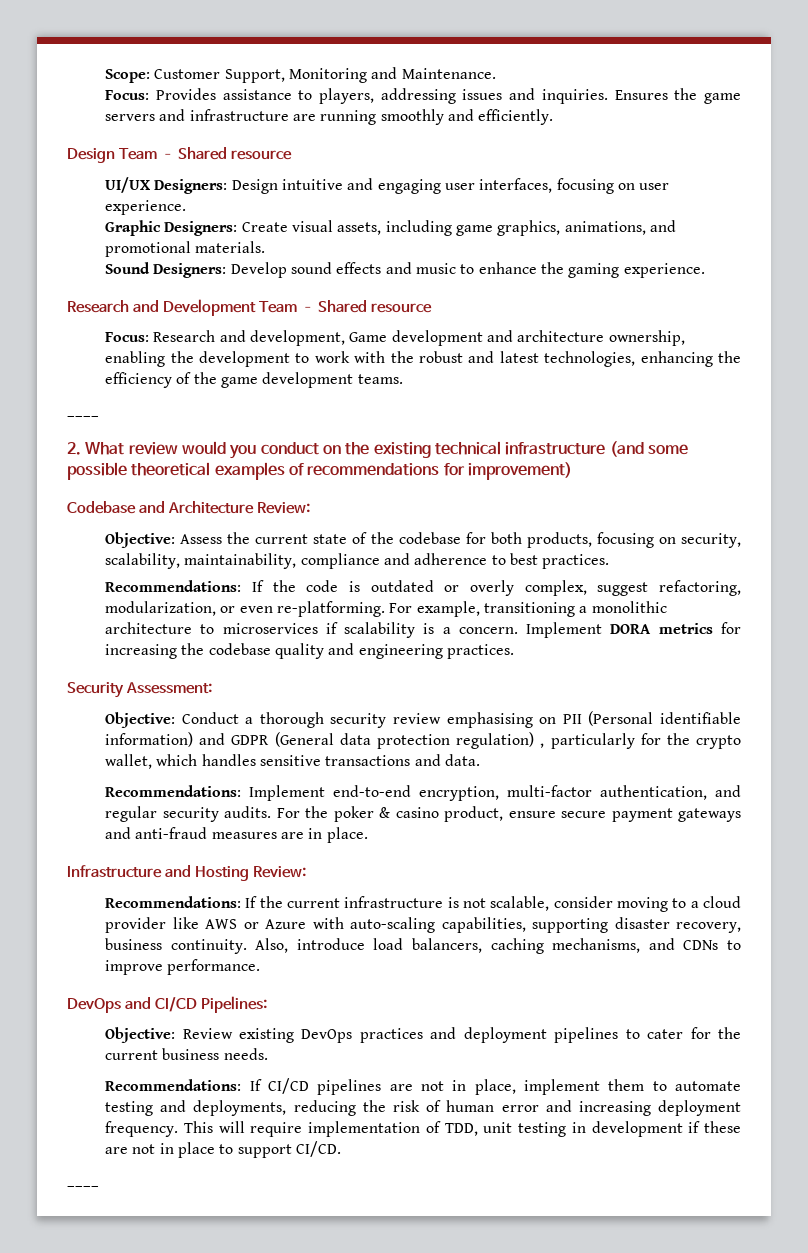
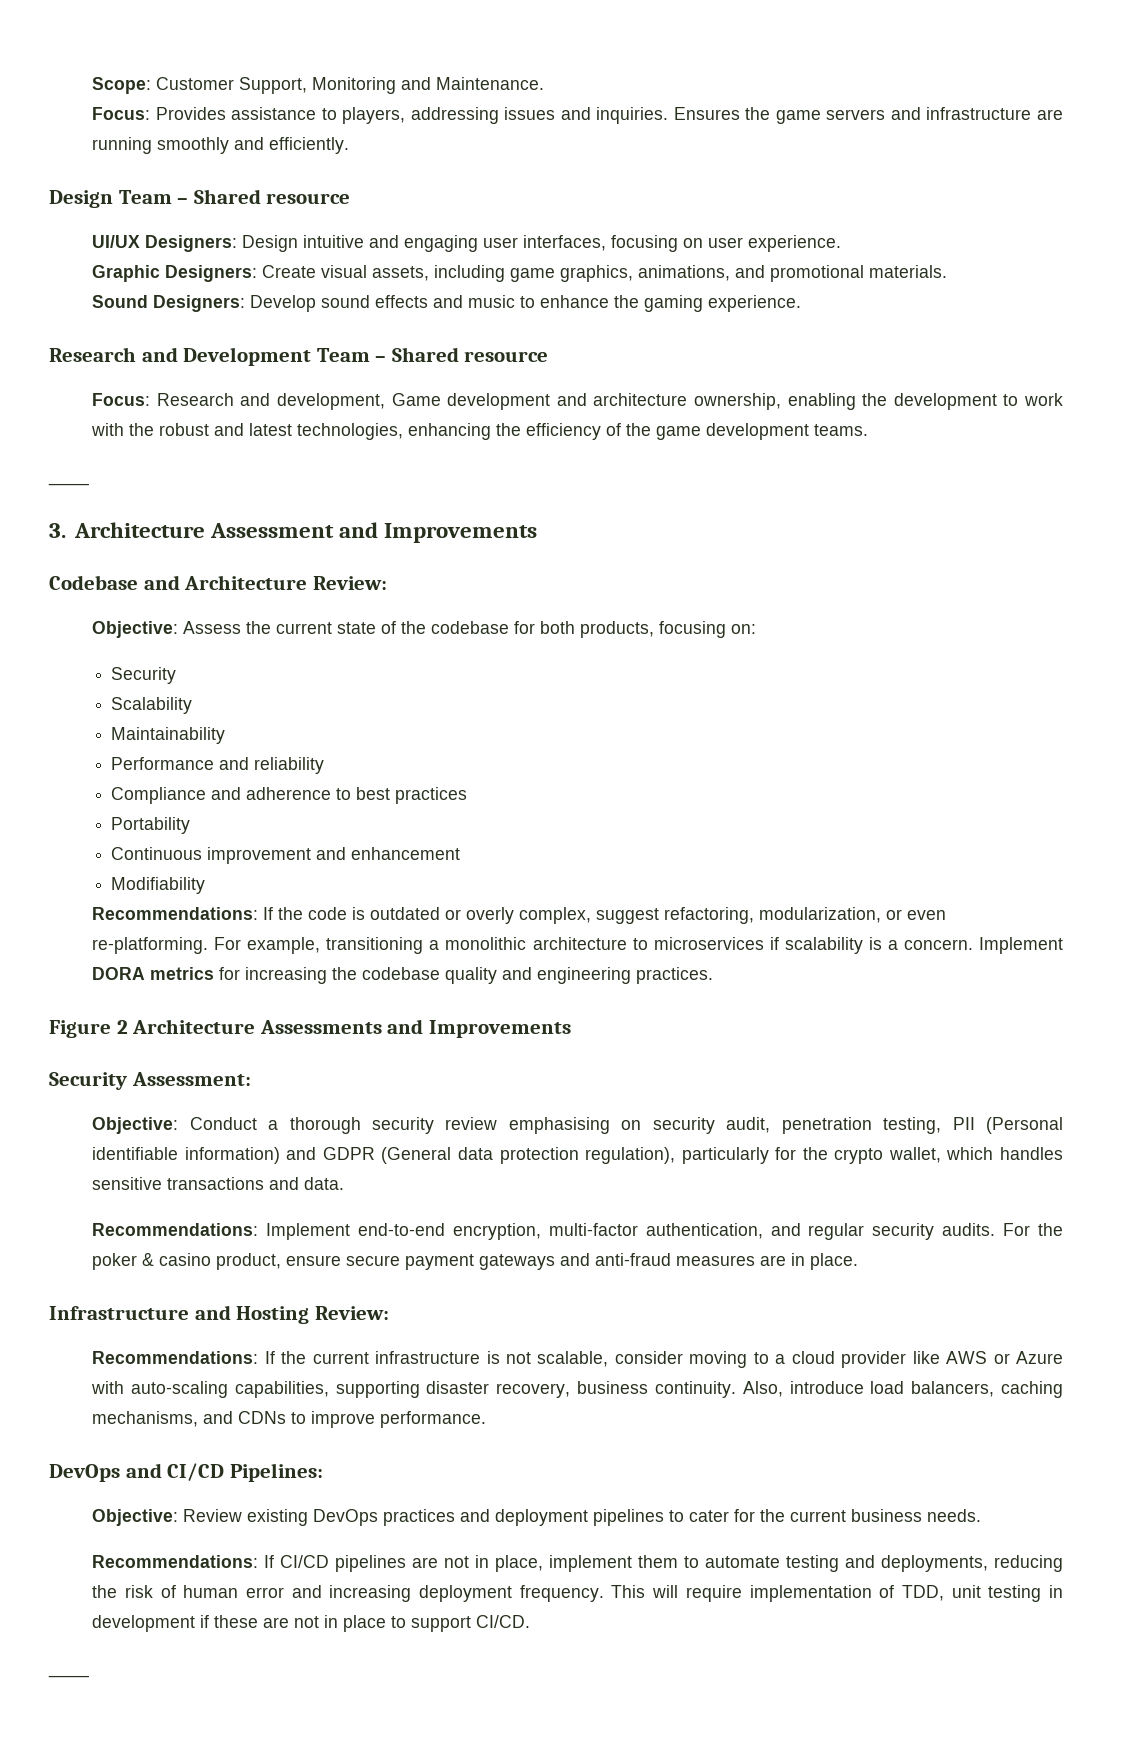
- 2. What review would you conduct on the existing technical infrastructure (and some possible theoretical examples of recommendations for improvement)
+ 3. Architecture Assessment and Improvements
- Objective: Assess the current state of the codebase for both products, focusing on security, scalability, maintainability, compliance and adherence to best practices.
+ Objective: Assess the current state of the codebase for both products, focusing on:
+ Security
+ Scalability
+ Maintainability
+ Performance and reliability
+ Compliance and adherence to best practices
+ Portability
+ Continuous improvement and enhancement
+ Modifiability
+ Figure 2 Architecture Assessments and Improvements
- Objective: Conduct a thorough security review emphasising on PII (Personal identifiable information) and GDPR (General data protection regulation) , particularly for the crypto wallet, which handles sensitive transactions and data.
+ Objective: Conduct a thorough security review emphasising on security audit, penetration testing, PII (Personal identifiable information) and GDPR (General data protection regulation), particularly for the crypto wallet, which handles sensitive transactions and data.

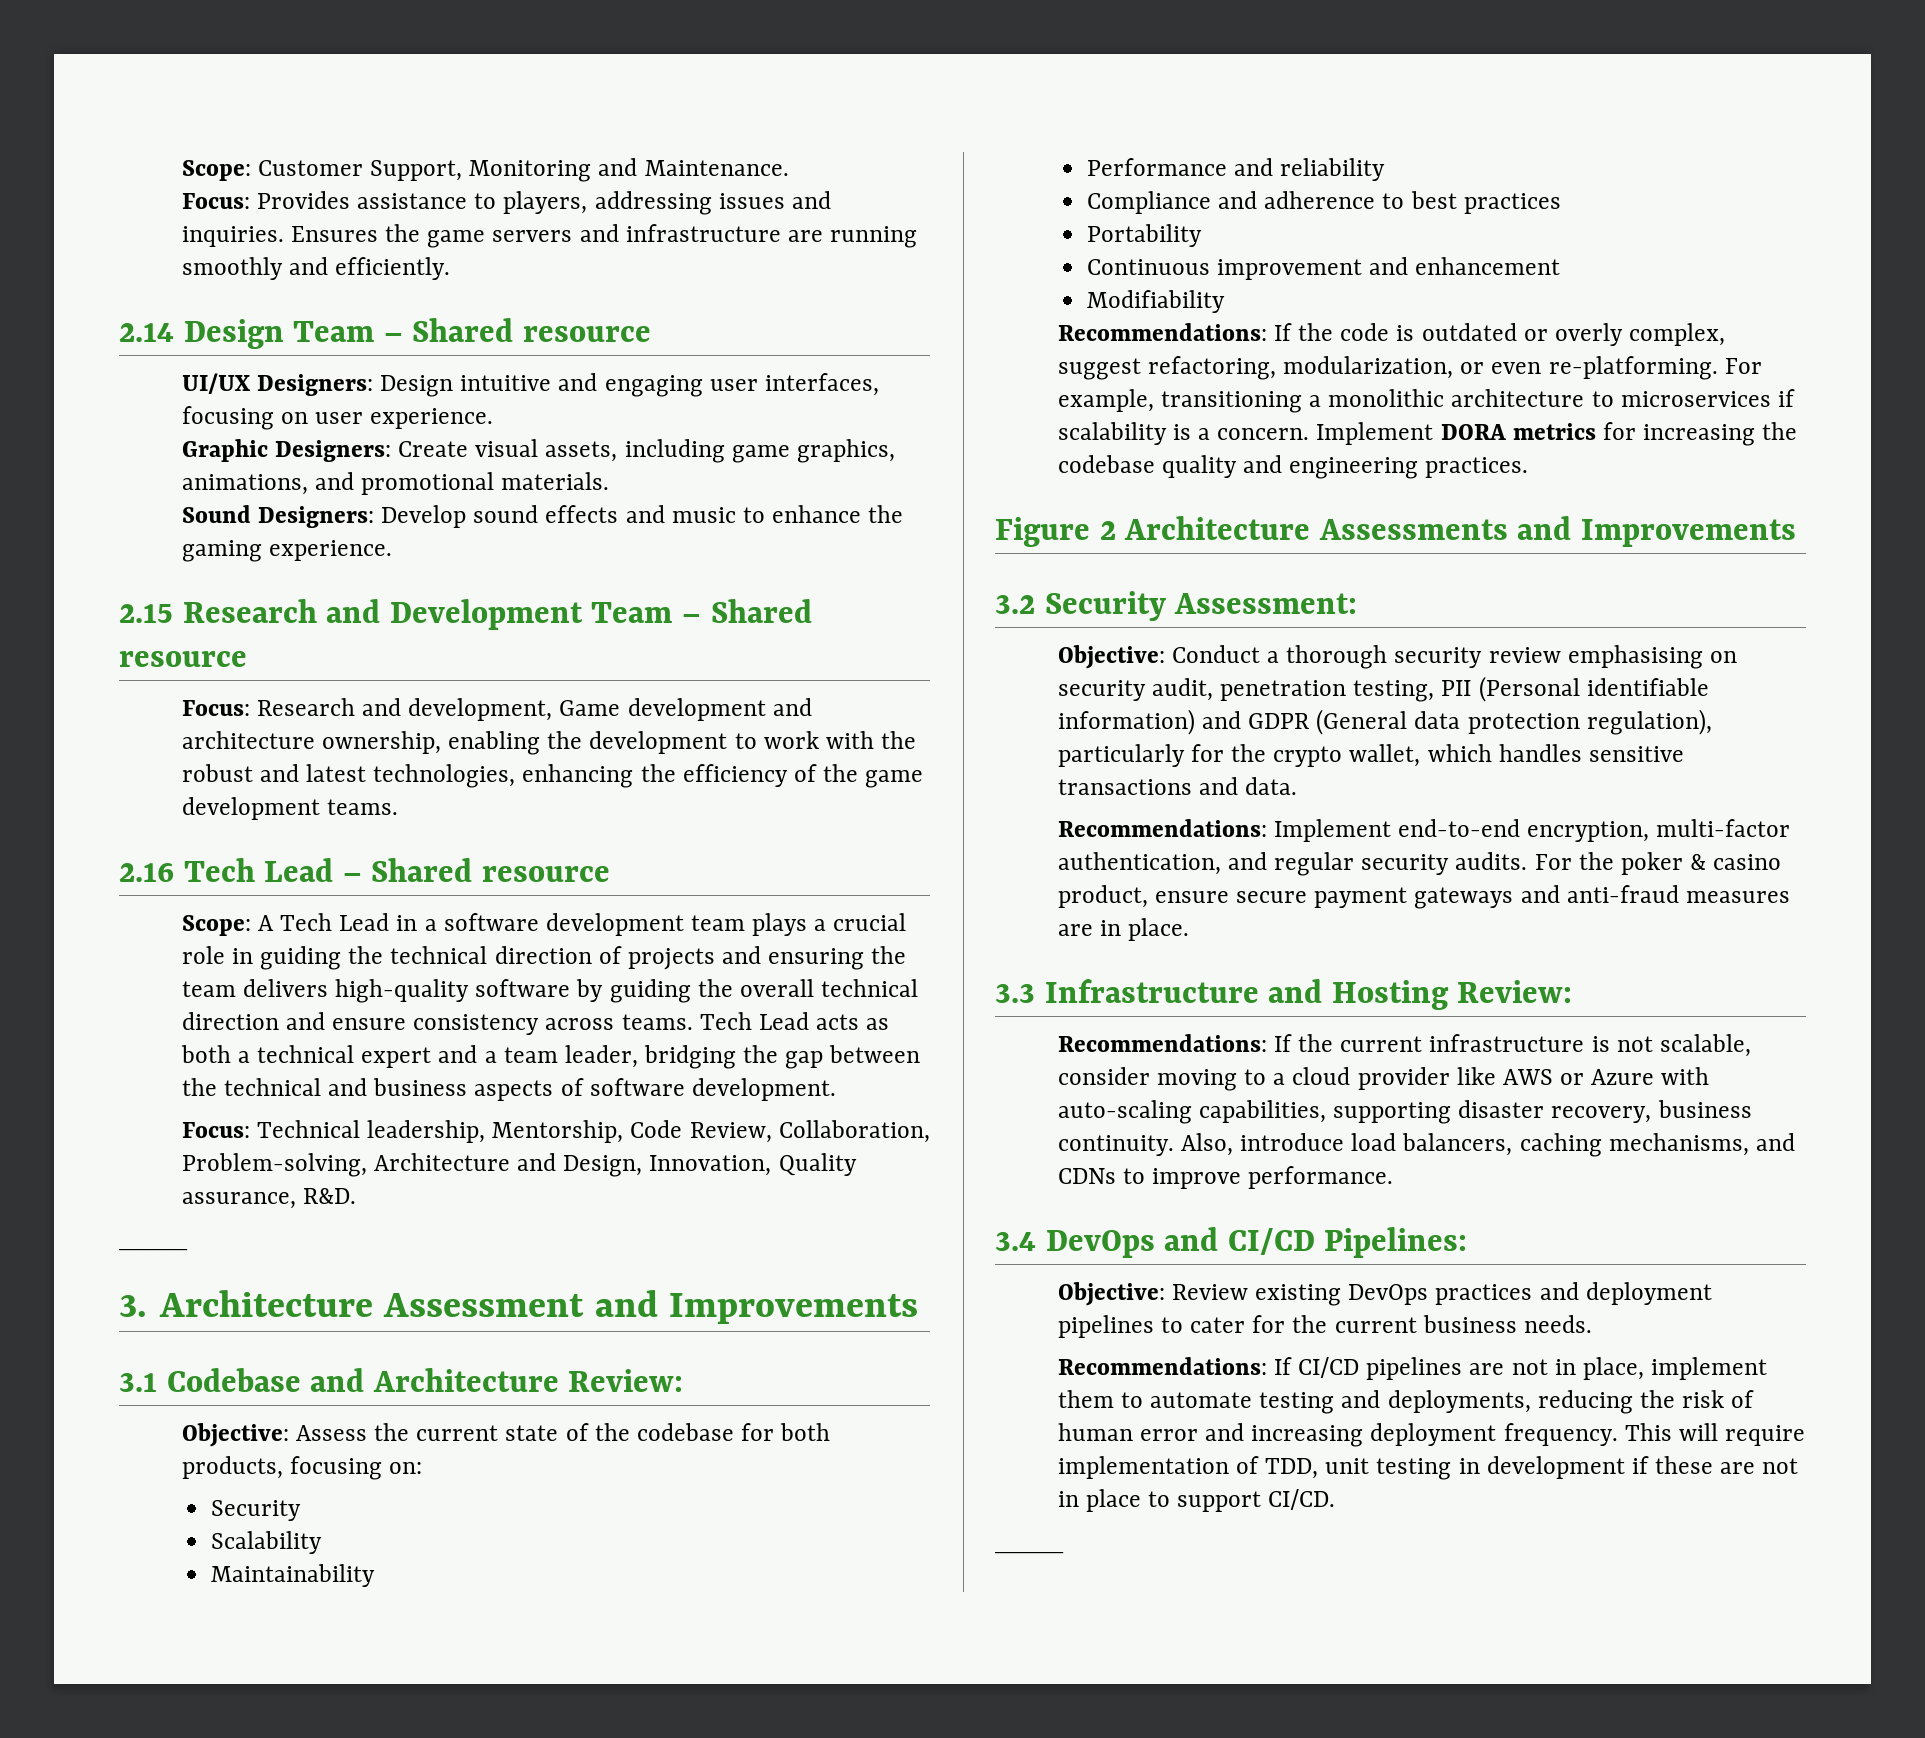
- Design Team – Shared resource
+ 2.14 Design Team – Shared resource
- Research and Development Team – Shared resource
+ 2.15 Research and Development Team – Shared resource
+ 2.16 Tech Lead – Shared resource
+ Scope: A Tech Lead in a software development team plays a crucial role in guiding the technical direction of projects and ensuring the team delivers high-quality software by guiding the overall technical direction and ensure consistency across teams. Tech Lead acts as both a technical expert and a team leader, bridging the gap between the technical and business aspects of software development.
+ Focus: Technical leadership, Mentorship, Code Review, Collaboration, Problem-solving, Architecture and Design, Innovation, Quality assurance, R&D.
- Codebase and Architecture Review:
+ 3.1 Codebase and Architecture Review:
- Security Assessment:
+ 3.2 Security Assessment:
- Infrastructure and Hosting Review:
+ 3.3 Infrastructure and Hosting Review:
- DevOps and CI/CD Pipelines:
+ 3.4 DevOps and CI/CD Pipelines:

